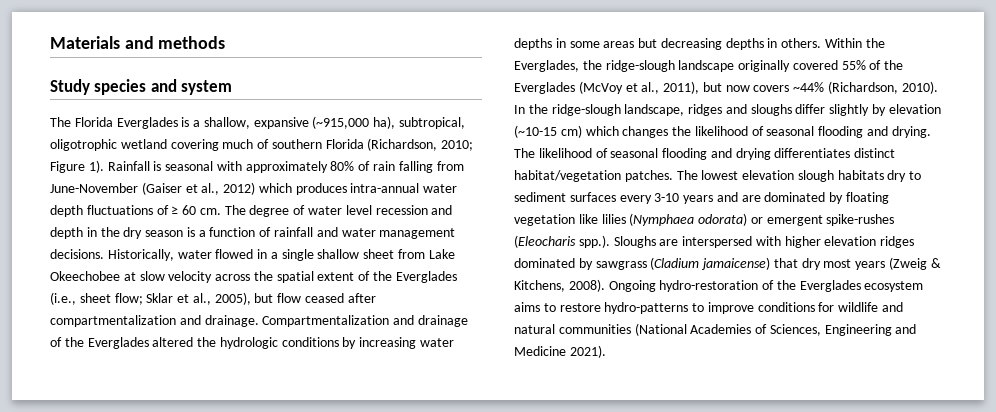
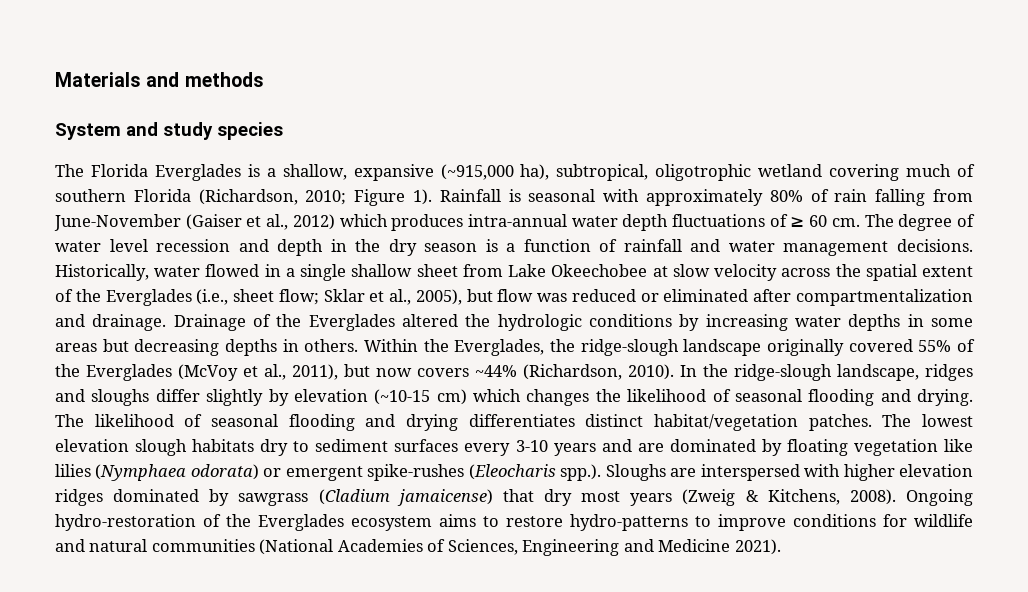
- Study species and system
+ System and study species
- Historically, water flowed in a single shallow sheet from Lake Okeechobee at slow velocity across the spatial extent of the Everglades (i.e., sheet flow; Sklar et al., 2005), but flow ceased after compartmentalization and drainage.
+ Historically, water flowed in a single shallow sheet from Lake Okeechobee at slow velocity across the spatial extent of the Everglades (i.e., sheet flow; Sklar et al., 2005), but flow was reduced or eliminated after compartmentalization and drainage.
- Compartmentalization and drainage of the Everglades altered the hydrologic conditions by increasing water depths in some areas but decreasing depths in others.
+ Drainage of the Everglades altered the hydrologic conditions by increasing water depths in some areas but decreasing depths in others.

